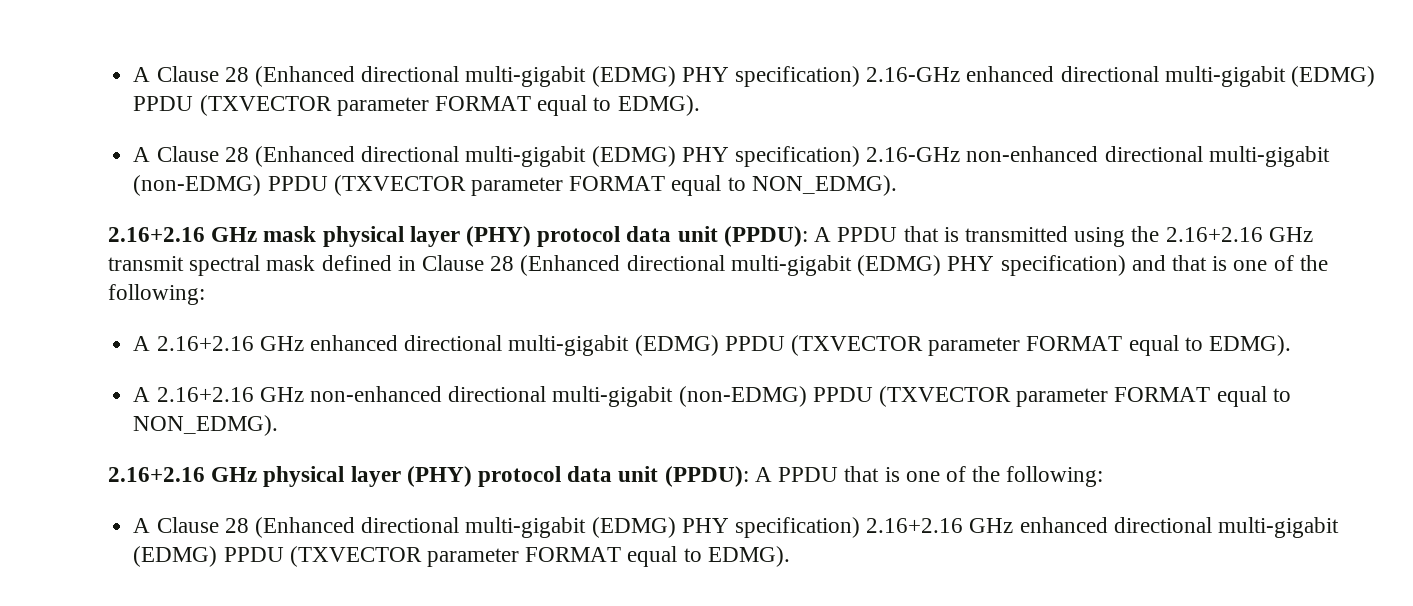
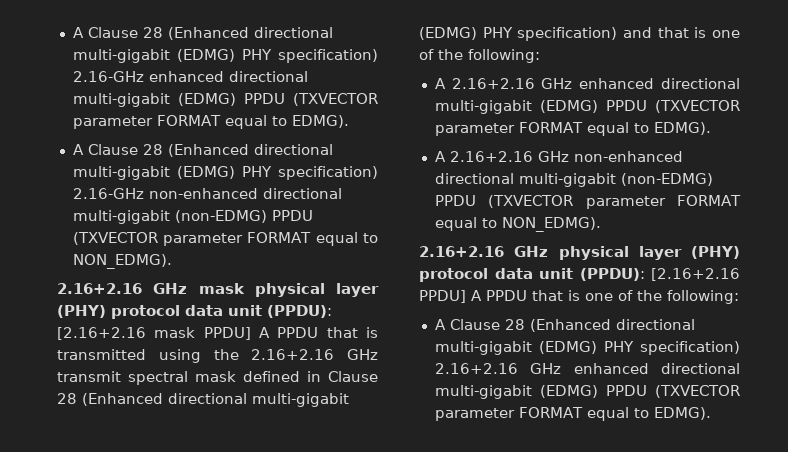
- 2.16+2.16 GHz mask physical layer (PHY) protocol data unit (PPDU): A PPDU that is transmitted using the 2.16+2.16 GHz transmit spectral mask defined in Clause 28 (Enhanced directional multi-gigabit (EDMG) PHY specification) and that is one of the following:
+ 2.16+2.16 GHz mask physical layer (PHY) protocol data unit (PPDU): [2.16+2.16 mask PPDU] A PPDU that is transmitted using the 2.16+2.16 GHz transmit spectral mask defined in Clause 28 (Enhanced directional multi-gigabit (EDMG) PHY specification) and that is one of the following:
- 2.16+2.16 GHz physical layer (PHY) protocol data unit (PPDU): A PPDU that is one of the following:
+ 2.16+2.16 GHz physical layer (PHY) protocol data unit (PPDU): [2.16+2.16 PPDU] A PPDU that is one of the following:

